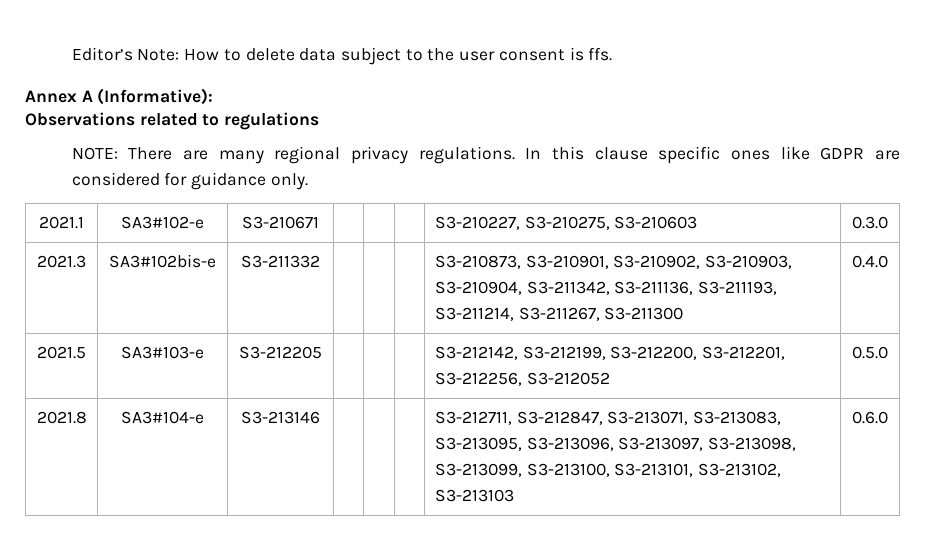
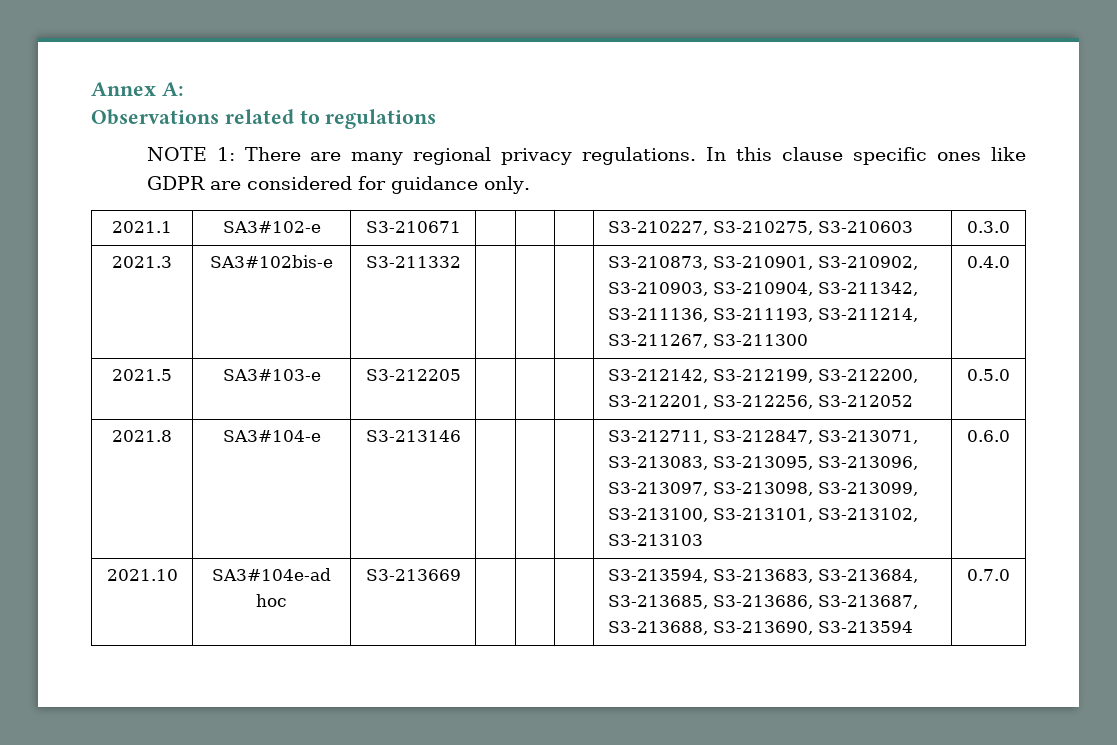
- Editor’s Note: How to delete data subject to the user consent is ffs.
- Annex A (Informative):
+ Annex A:
- NOTE: There are many regional privacy regulations.
+ NOTE 1: There are many regional privacy regulations.
+ 2021.10 | SA3#104e-ad hoc | S3-213669 | | | | S3-213594, S3-213683, S3-213684, S3-213685, S3-213686, S3-213687, S3-213688, S3-213690, S3-213594 | 0.7.0

